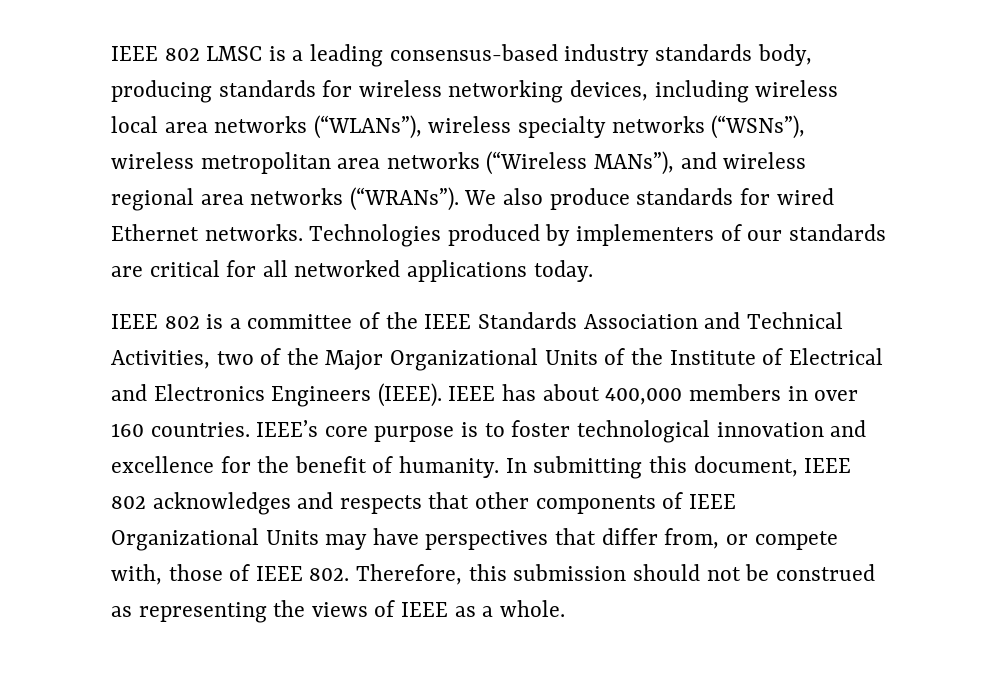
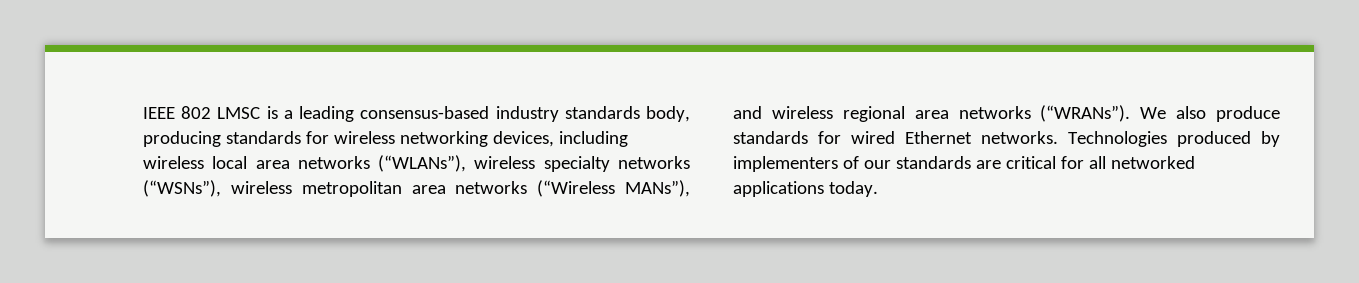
- IEEE 802 is a committee of the IEEE Standards Association and Technical Activities, two of the Major Organizational Units of the Institute of Electrical and Electronics Engineers (IEEE). IEEE has about 400,000 members in over 160 countries. IEEE’s core purpose is to foster technological innovation and excellence for the benefit of humanity. In submitting this document, IEEE 802 acknowledges and respects that other components of IEEE Organizational Units may have perspectives that differ from, or compete with, those of IEEE 802. Therefore, this submission should not be construed as representing the views of IEEE as a whole.

